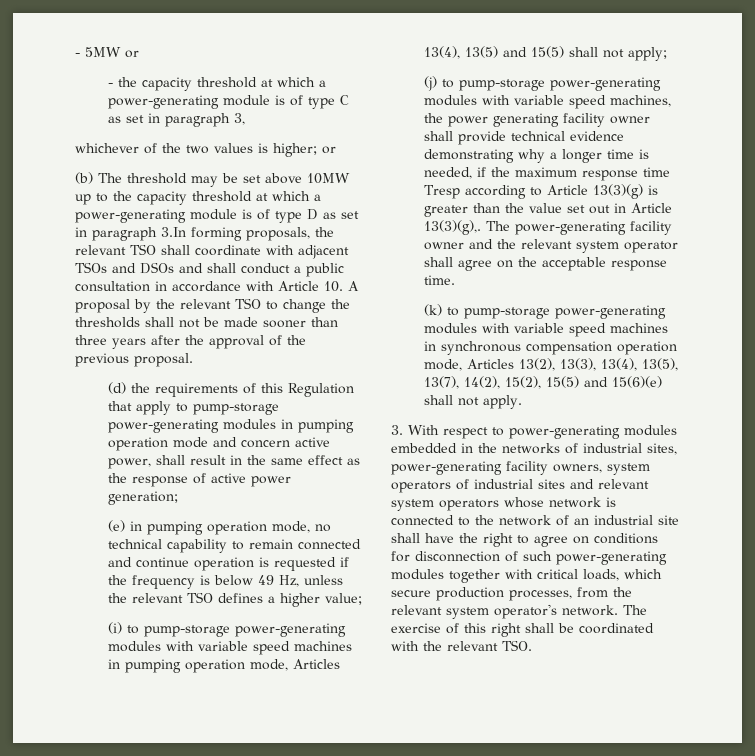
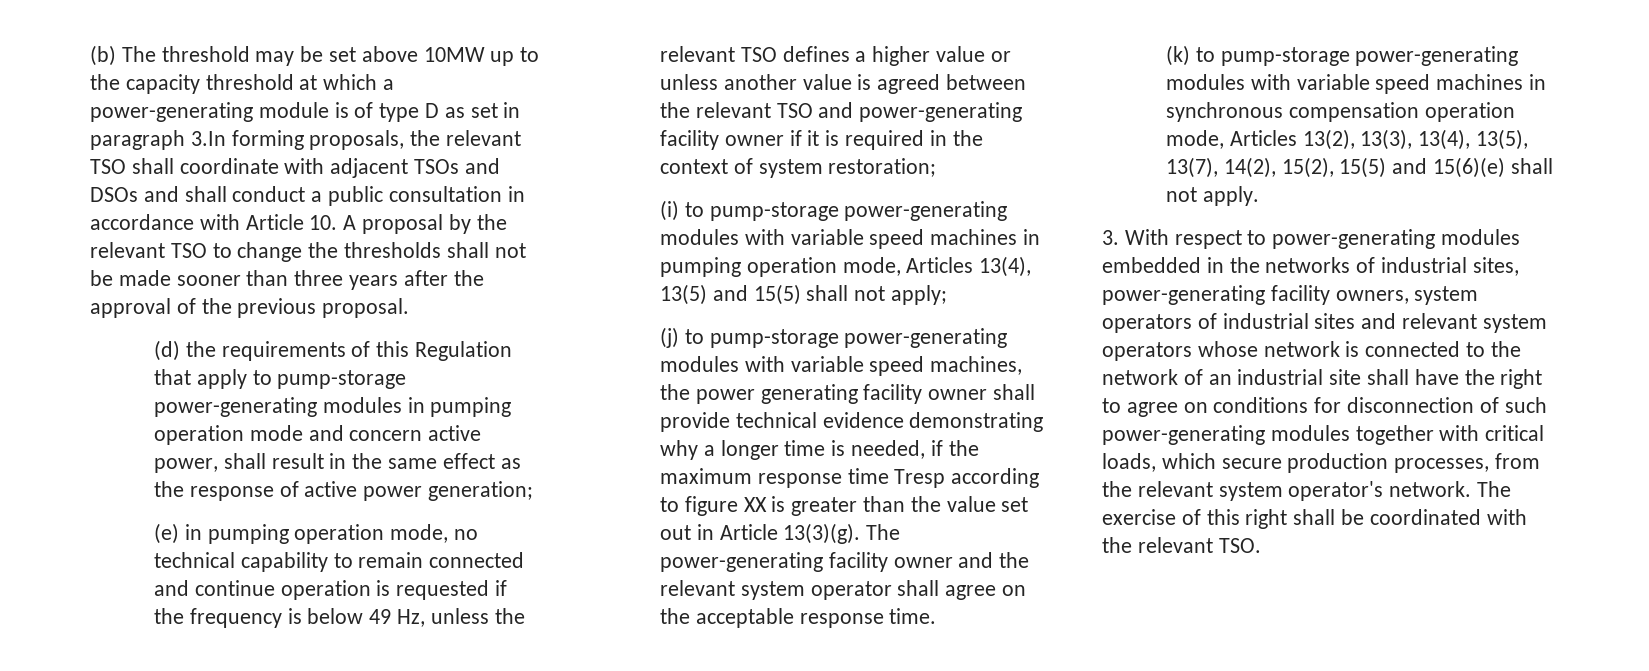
- - 5MW or
- - the capacity threshold at which a power-generating module is of type C as set in paragraph 3,
- whichever of the two values is higher; or
- (e) in pumping operation mode, no technical capability to remain connected and continue operation is requested if the frequency is below 49 Hz, unless the relevant TSO defines a higher value;
+ (e) in pumping operation mode, no technical capability to remain connected and continue operation is requested if the frequency is below 49 Hz, unless the relevant TSO defines a higher value or unless another value is agreed between the relevant TSO and power-generating facility owner if it is required in the context of system restoration;
- (j) to pump-storage power-generating modules with variable speed machines, the power generating facility owner shall provide technical evidence demonstrating why a longer time is needed, if the maximum response time Tresp according to Article 13(3)(g) is greater than the value set out in Article 13(3)(g),.
+ (j) to pump-storage power-generating modules with variable speed machines, the power generating facility owner shall provide technical evidence demonstrating why a longer time is needed, if the maximum response time Tresp according to figure XX is greater than the value set out in Article 13(3)(g).

